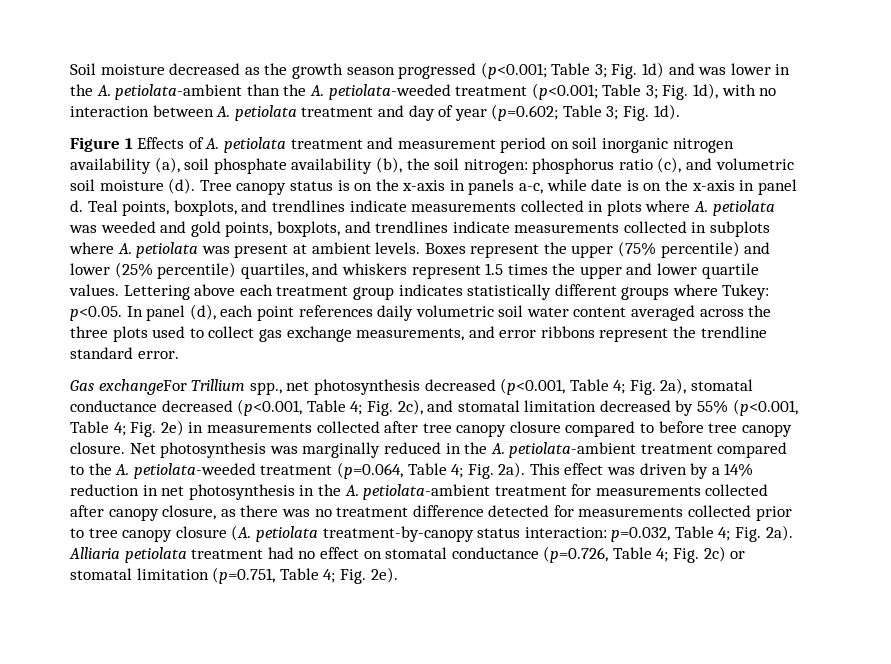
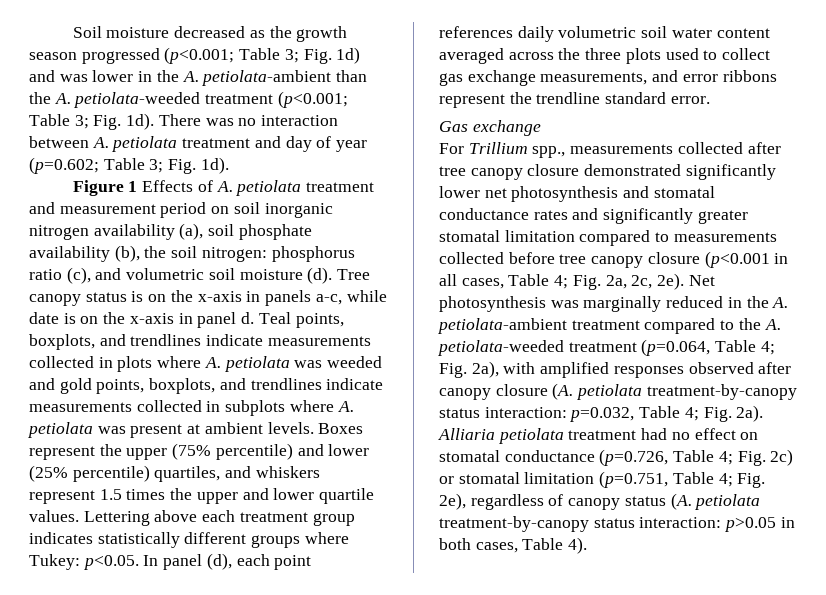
- Soil moisture decreased as the growth season progressed (p<0.001; Table 3; Fig. 1d) and was lower in the A. petiolata-ambient than the A. petiolata-weeded treatment (p<0.001; Table 3; Fig. 1d), with no interaction between A. petiolata treatment and day of year (p=0.602; Table 3; Fig. 1d).
+ Soil moisture decreased as the growth season progressed (p<0.001; Table 3; Fig. 1d) and was lower in the A. petiolata-ambient than the A. petiolata-weeded treatment (p<0.001; Table 3; Fig. 1d). There was no interaction between A. petiolata treatment and day of year (p=0.602; Table 3; Fig. 1d).
- Gas exchangeFor Trillium spp., net photosynthesis decreased (p<0.001, Table 4; Fig. 2a), stomatal conductance decreased (p<0.001, Table 4; Fig. 2c), and stomatal limitation decreased by 55% (p<0.001, Table 4; Fig. 2e) in measurements collected after tree canopy closure compared to before tree canopy closure.
+ Gas exchange
+ For Trillium spp., measurements collected after tree canopy closure demonstrated significantly lower net photosynthesis and stomatal conductance rates and significantly greater stomatal limitation compared to measurements collected before tree canopy closure (p<0.001 in all cases, Table 4; Fig. 2a, 2c, 2e).
- Net photosynthesis was marginally reduced in the A. petiolata-ambient treatment compared to the A. petiolata-weeded treatment (p=0.064, Table 4; Fig. 2a). This effect was driven by a 14% reduction in net photosynthesis in the A. petiolata-ambient treatment for measurements collected after canopy closure, as there was no treatment difference detected for measurements collected prior to tree canopy closure (A. petiolata treatment-by-canopy status interaction: p=0.032, Table 4; Fig. 2a).
+ Net photosynthesis was marginally reduced in the A. petiolata-ambient treatment compared to the A. petiolata-weeded treatment (p=0.064, Table 4; Fig. 2a), with amplified responses observed after canopy closure (A. petiolata treatment-by-canopy status interaction: p=0.032, Table 4; Fig. 2a).
- Alliaria petiolata treatment had no effect on stomatal conductance (p=0.726, Table 4; Fig. 2c) or stomatal limitation (p=0.751, Table 4; Fig. 2e).
+ Alliaria petiolata treatment had no effect on stomatal conductance (p=0.726, Table 4; Fig. 2c) or stomatal limitation (p=0.751, Table 4; Fig. 2e), regardless of canopy status (A. petiolata treatment-by-canopy status interaction: p>0.05 in both cases, Table 4).

